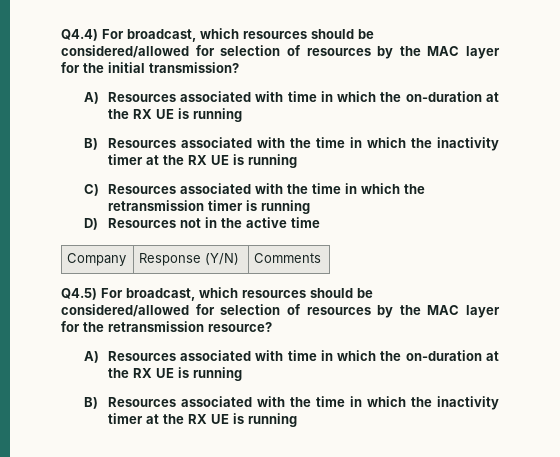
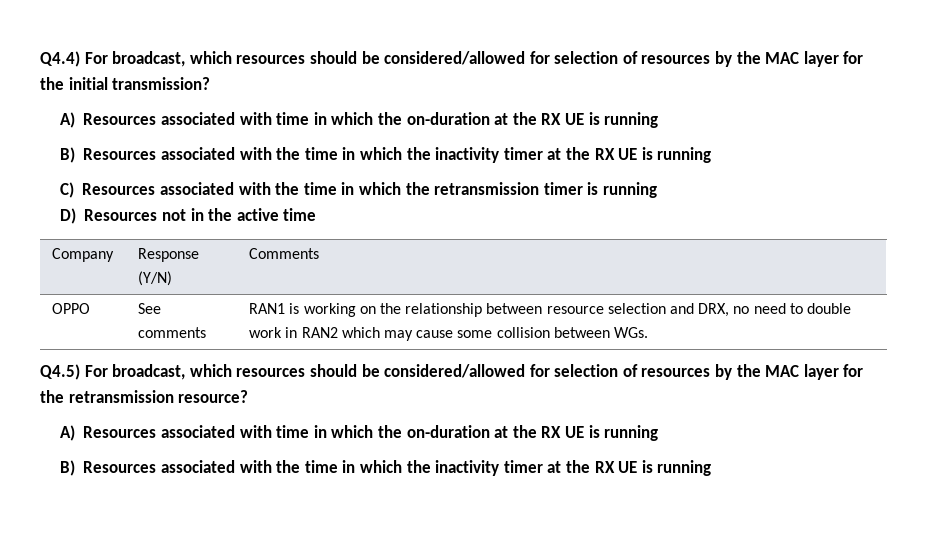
+ OPPO | See comments | RAN1 is working on the relationship between resource selection and DRX, no need to double work in RAN2 which may cause some collision between WGs.

